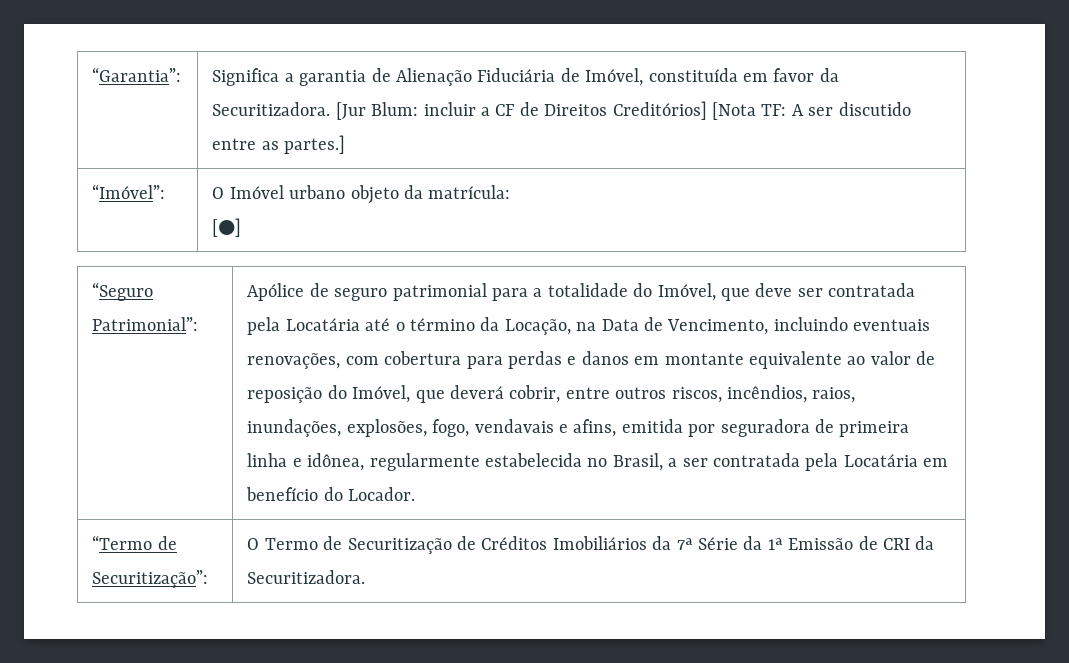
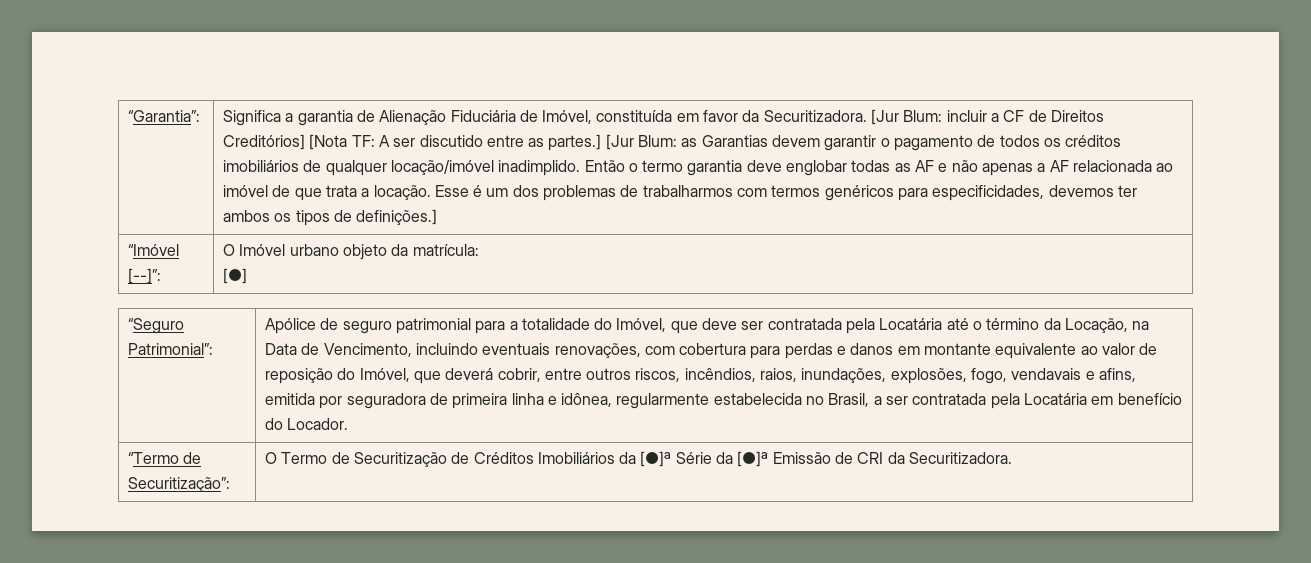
- [Jur Blum: incluir a CF de Direitos Creditórios] [Nota TF: A ser discutido entre as partes.]
- “Imóvel”: | O Imóvel urbano objeto da matrícula:
+ [Jur Blum: incluir a CF de Direitos Creditórios] [Nota TF: A ser discutido entre as partes.] [Jur Blum: as Garantias devem garantir o pagamento de todos os créditos imobiliários de qualquer locação/imóvel inadimplido. Então o termo garantia deve englobar todas as AF e não apenas a AF relacionada ao imóvel de que trata a locação. Esse é um dos problemas de trabalharmos com termos genéricos para especificidades, devemos ter ambos os tipos de definições.]
+ “Imóvel [--]”: | O Imóvel urbano objeto da matrícula:
- “Termo de Securitização”: | O Termo de Securitização de Créditos Imobiliários da 7ª Série da 1ª Emissão de CRI da Securitizadora.
+ “Termo de Securitização”: | O Termo de Securitização de Créditos Imobiliários da [●]ª Série da [●]ª Emissão de CRI da Securitizadora.

